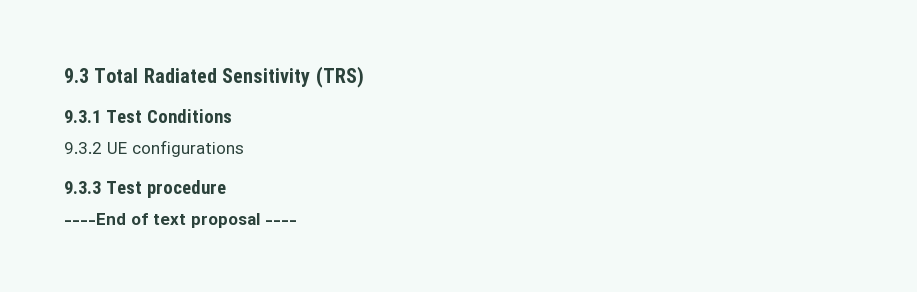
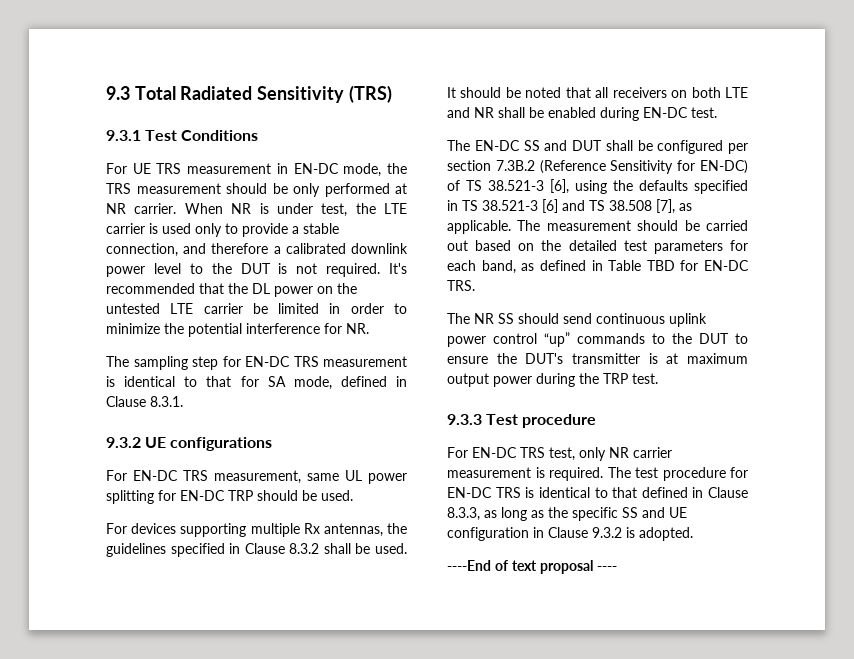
+ For UE TRS measurement in EN-DC mode, the TRS measurement should be only performed at NR carrier. When NR is under test, the LTE carrier is used only to provide a stable connection, and therefore a calibrated downlink power level to the DUT is not required. It's recommended that the DL power on the untested LTE carrier be limited in order to minimize the potential interference for NR.
+ The sampling step for EN-DC TRS measurement is identical to that for SA mode, defined in Clause 8.3.1.
  9.3.2 UE configurations
+ For EN-DC TRS measurement, same UL power splitting for EN-DC TRP should be used.
+ For devices supporting multiple Rx antennas, the guidelines specified in Clause 8.3.2 shall be used. It should be noted that all receivers on both LTE and NR shall be enabled during EN-DC test.
+ The EN-DC SS and DUT shall be configured per section 7.3B.2 (Reference Sensitivity for EN-DC) of TS 38.521-3 [6], using the defaults specified in TS 38.521-3 [6] and TS 38.508 [7], as applicable. The measurement should be carried out based on the detailed test parameters for each band, as defined in Table TBD for EN-DC TRS.
+ The NR SS should send continuous uplink power control “up” commands to the DUT to ensure the DUT's transmitter is at maximum output power during the TRP test.
  9.3.3 Test procedure
+ For EN-DC TRS test, only NR carrier measurement is required. The test procedure for EN-DC TRS is identical to that defined in Clause 8.3.3, as long as the specific SS and UE configuration in Clause 9.3.2 is adopted.

